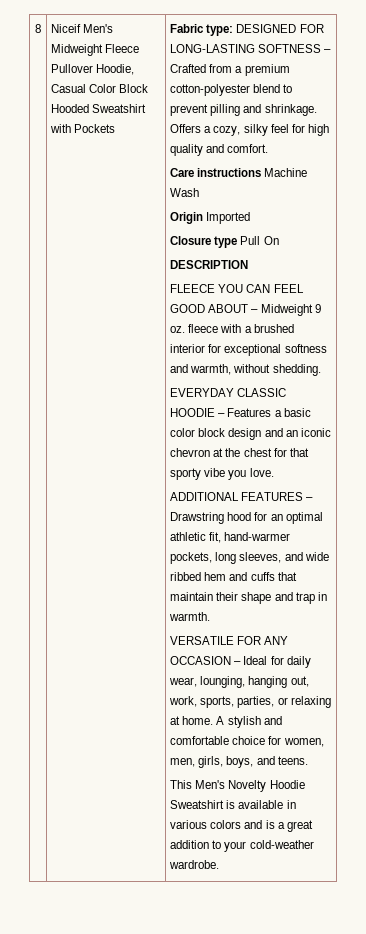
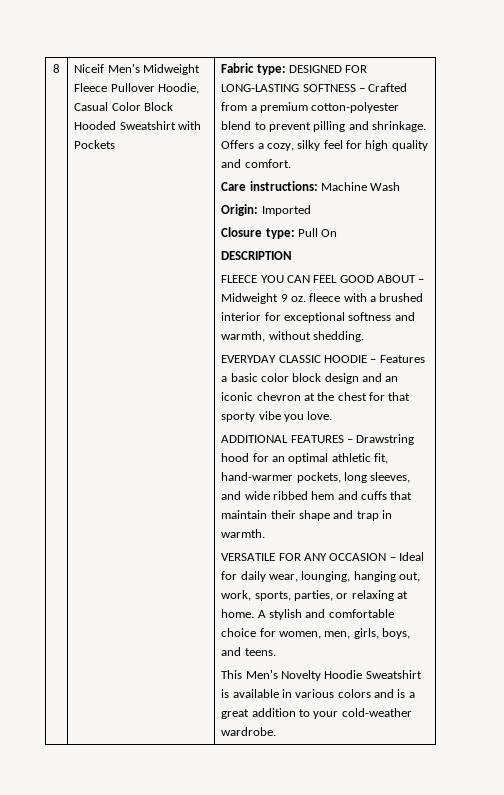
- Care instructions Machine Wash
+ Care instructions: Machine Wash
- Origin Imported
+ Origin: Imported
- Closure type Pull On
+ Closure type: Pull On

